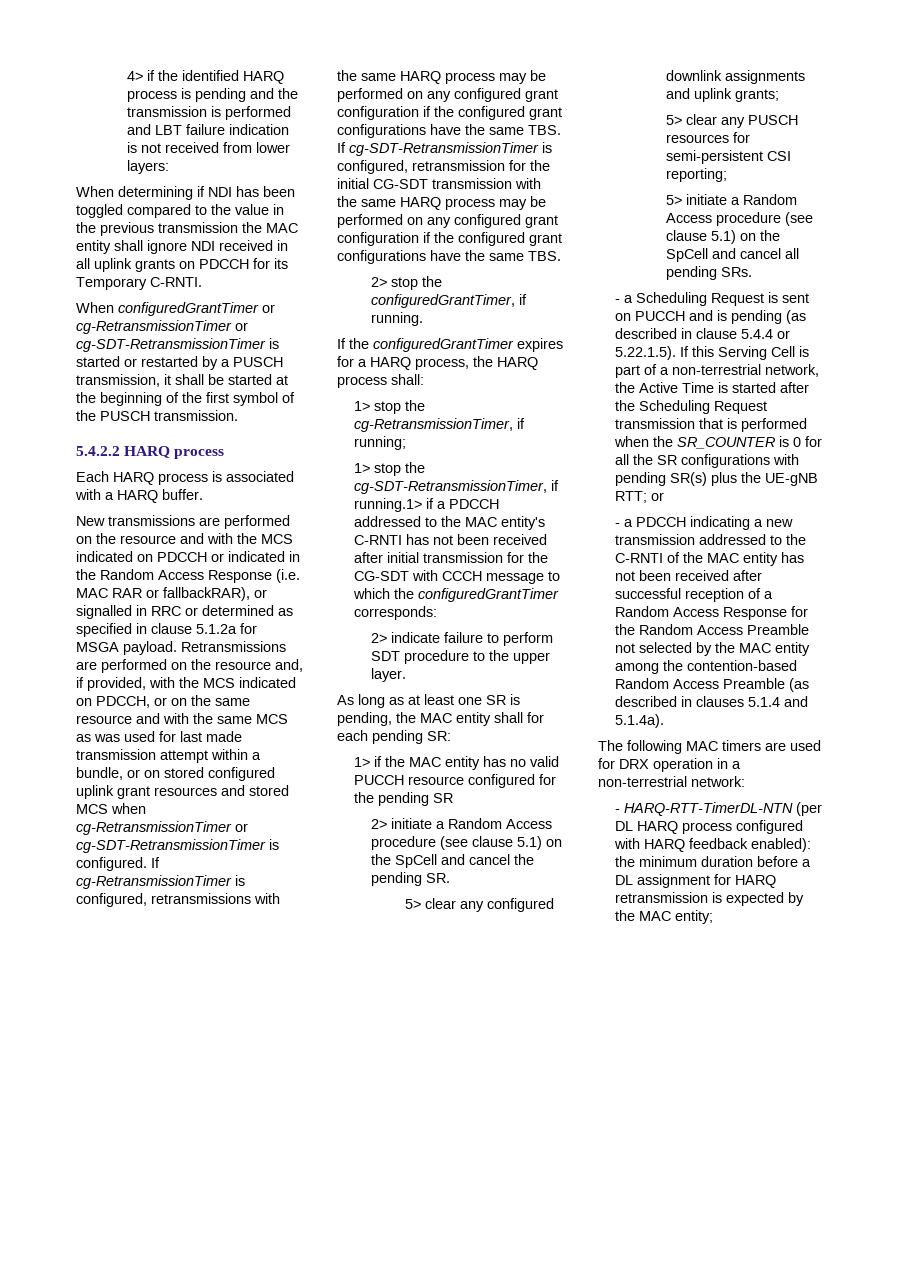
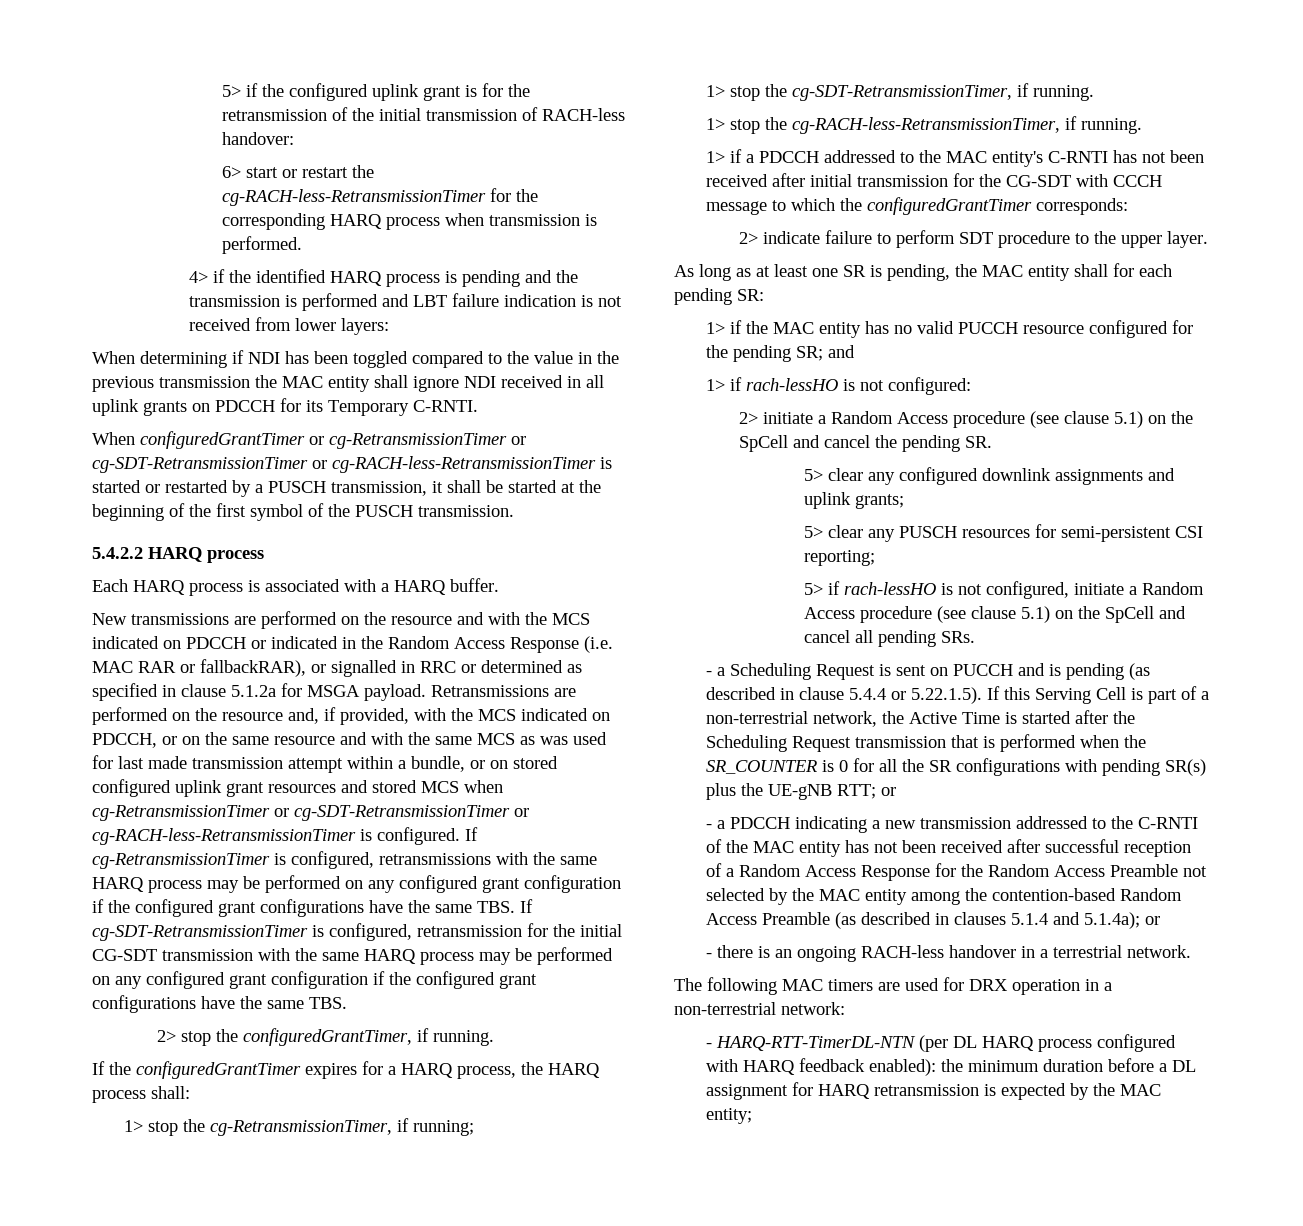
+ 5> if the configured uplink grant is for the retransmission of the initial transmission of RACH-less handover:
+ 6> start or restart the cg-RACH-less-RetransmissionTimer for the corresponding HARQ process when transmission is performed.
- When configuredGrantTimer or cg-RetransmissionTimer or cg-SDT-RetransmissionTimer is started or restarted by a PUSCH transmission, it shall be started at the beginning of the first symbol of the PUSCH transmission.
+ When configuredGrantTimer or cg-RetransmissionTimer or cg-SDT-RetransmissionTimer or cg-RACH-less-RetransmissionTimer is started or restarted by a PUSCH transmission, it shall be started at the beginning of the first symbol of the PUSCH transmission.
- Retransmissions are performed on the resource and, if provided, with the MCS indicated on PDCCH, or on the same resource and with the same MCS as was used for last made transmission attempt within a bundle, or on stored configured uplink grant resources and stored MCS when cg-RetransmissionTimer or cg-SDT-RetransmissionTimer is configured.
+ Retransmissions are performed on the resource and, if provided, with the MCS indicated on PDCCH, or on the same resource and with the same MCS as was used for last made transmission attempt within a bundle, or on stored configured uplink grant resources and stored MCS when cg-RetransmissionTimer or cg-SDT-RetransmissionTimer or cg-RACH-less-RetransmissionTimer is configured.
- 1> stop the cg-SDT-RetransmissionTimer, if running.1> if a PDCCH addressed to the MAC entity's C-RNTI has not been received after initial transmission for the CG-SDT with CCCH message to which the configuredGrantTimer corresponds:
+ 1> stop the cg-SDT-RetransmissionTimer, if running.
+ 1> stop the cg-RACH-less-RetransmissionTimer, if running.
+ 1> if a PDCCH addressed to the MAC entity's C-RNTI has not been received after initial transmission for the CG-SDT with CCCH message to which the configuredGrantTimer corresponds:
- 1> if the MAC entity has no valid PUCCH resource configured for the pending SR
+ 1> if the MAC entity has no valid PUCCH resource configured for the pending SR; and
+ 1> if rach-lessHO is not configured:
- 5> initiate a Random Access procedure (see clause 5.1) on the SpCell and cancel all pending SRs.
+ 5> if rach-lessHO is not configured, initiate a Random Access procedure (see clause 5.1) on the SpCell and cancel all pending SRs.
- - a PDCCH indicating a new transmission addressed to the C-RNTI of the MAC entity has not been received after successful reception of a Random Access Response for the Random Access Preamble not selected by the MAC entity among the contention-based Random Access Preamble (as described in clauses 5.1.4 and 5.1.4a).
+ - a PDCCH indicating a new transmission addressed to the C-RNTI of the MAC entity has not been received after successful reception of a Random Access Response for the Random Access Preamble not selected by the MAC entity among the contention-based Random Access Preamble (as described in clauses 5.1.4 and 5.1.4a); or
+ - there is an ongoing RACH-less handover in a terrestrial network.

